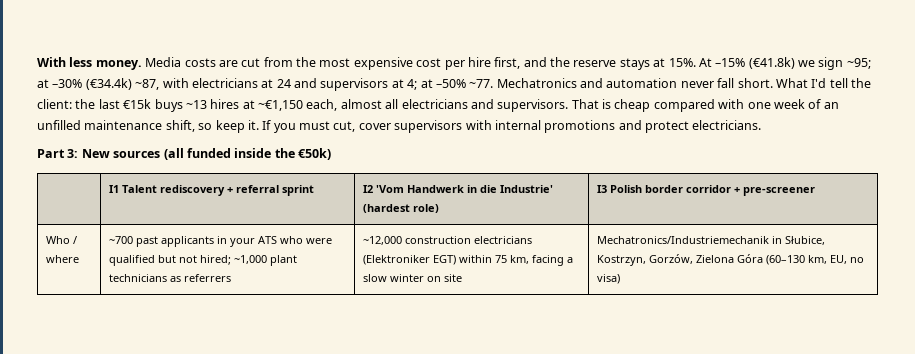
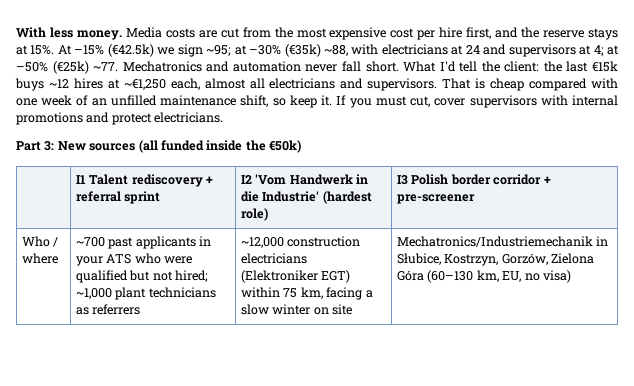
- At –15% (€41.8k) we sign ~95; at –30% (€34.4k) ~87, with electricians at 24 and supervisors at 4; at –50% ~77.
+ At –15% (€42.5k) we sign ~95; at –30% (€35k) ~88, with electricians at 24 and supervisors at 4; at –50% (€25k) ~77.
- What I'd tell the client: the last €15k buys ~13 hires at ~€1,150 each, almost all electricians and supervisors.
+ What I'd tell the client: the last €15k buys ~12 hires at ~€1,250 each, almost all electricians and supervisors.

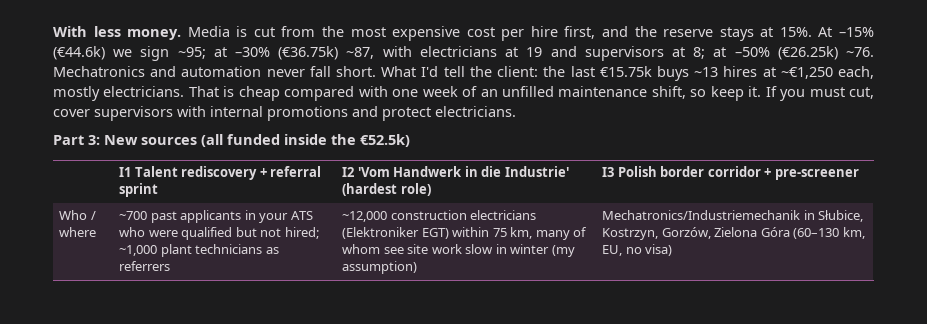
- Media costs are cut from the most expensive cost per hire first, and the reserve stays at 15%.
+ Media is cut from the most expensive cost per hire first, and the reserve stays at 15%.
- At –15% (€42.5k) we sign ~95; at –30% (€35k) ~88, with electricians at 24 and supervisors at 4; at –50% (€25k) ~77.
+ At –15% (€44.6k) we sign ~95; at –30% (€36.75k) ~87, with electricians at 19 and supervisors at 8; at –50% (€26.25k) ~76.
- What I'd tell the client: the last €15k buys ~12 hires at ~€1,250 each, almost all electricians and supervisors.
+ What I'd tell the client: the last €15.75k buys ~13 hires at ~€1,250 each, mostly electricians.
- Part 3: New sources (all funded inside the €50k)
+ Part 3: New sources (all funded inside the €52.5k)
- ~12,000 construction electricians (Elektroniker EGT) within 75 km, facing a slow winter on site
+ ~12,000 construction electricians (Elektroniker EGT) within 75 km, many of whom see site work slow in winter (my assumption)

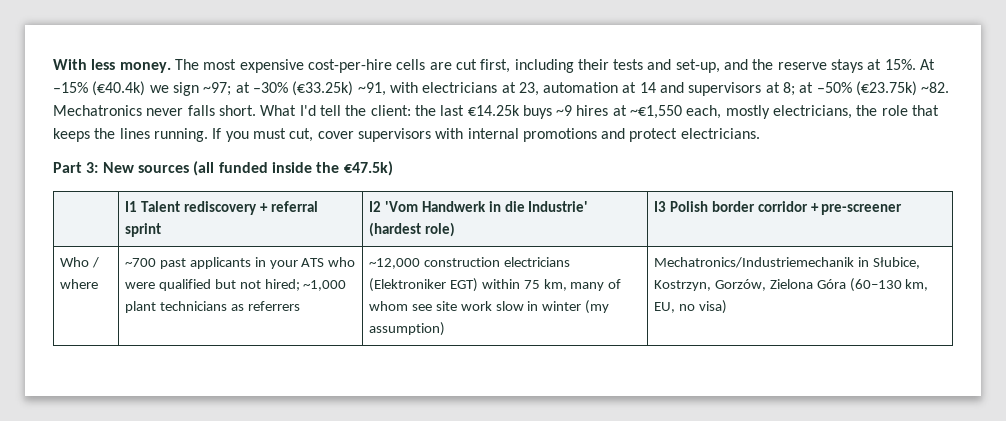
- Media is cut from the most expensive cost per hire first, and the reserve stays at 15%.
+ The most expensive cost-per-hire cells are cut first, including their tests and set-up, and the reserve stays at 15%.
- At –15% (€44.6k) we sign ~95; at –30% (€36.75k) ~87, with electricians at 19 and supervisors at 8; at –50% (€26.25k) ~76. Mechatronics and automation never fall short.
+ At –15% (€40.4k) we sign ~97; at –30% (€33.25k) ~91, with electricians at 23, automation at 14 and supervisors at 8; at –50% (€23.75k) ~82. Mechatronics never falls short.
- What I'd tell the client: the last €15.75k buys ~13 hires at ~€1,250 each, mostly electricians. That is cheap compared with one week of an unfilled maintenance shift, so keep it.
+ What I'd tell the client: the last €14.25k buys ~9 hires at ~€1,550 each, mostly electricians, the role that keeps the lines running.
- Part 3: New sources (all funded inside the €52.5k)
+ Part 3: New sources (all funded inside the €47.5k)

